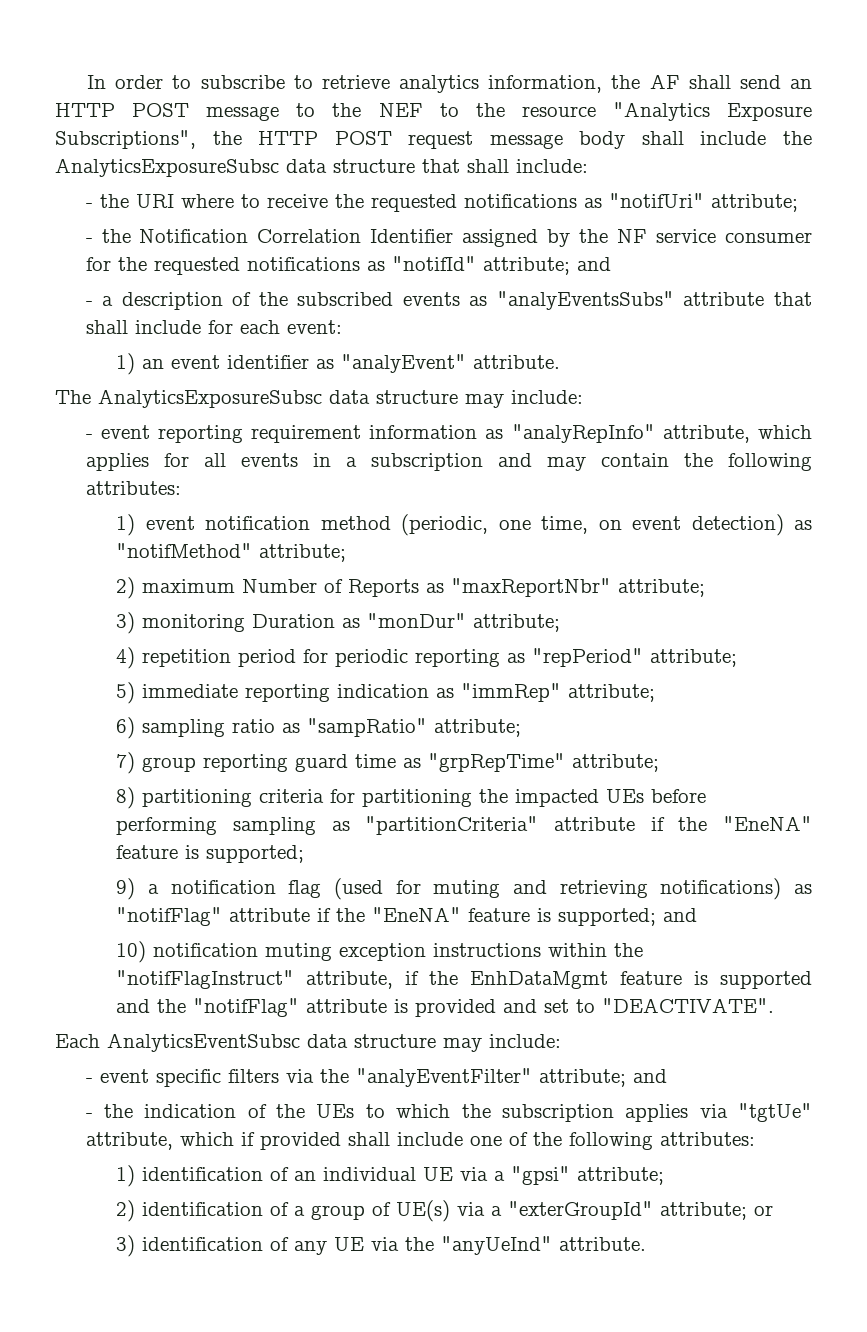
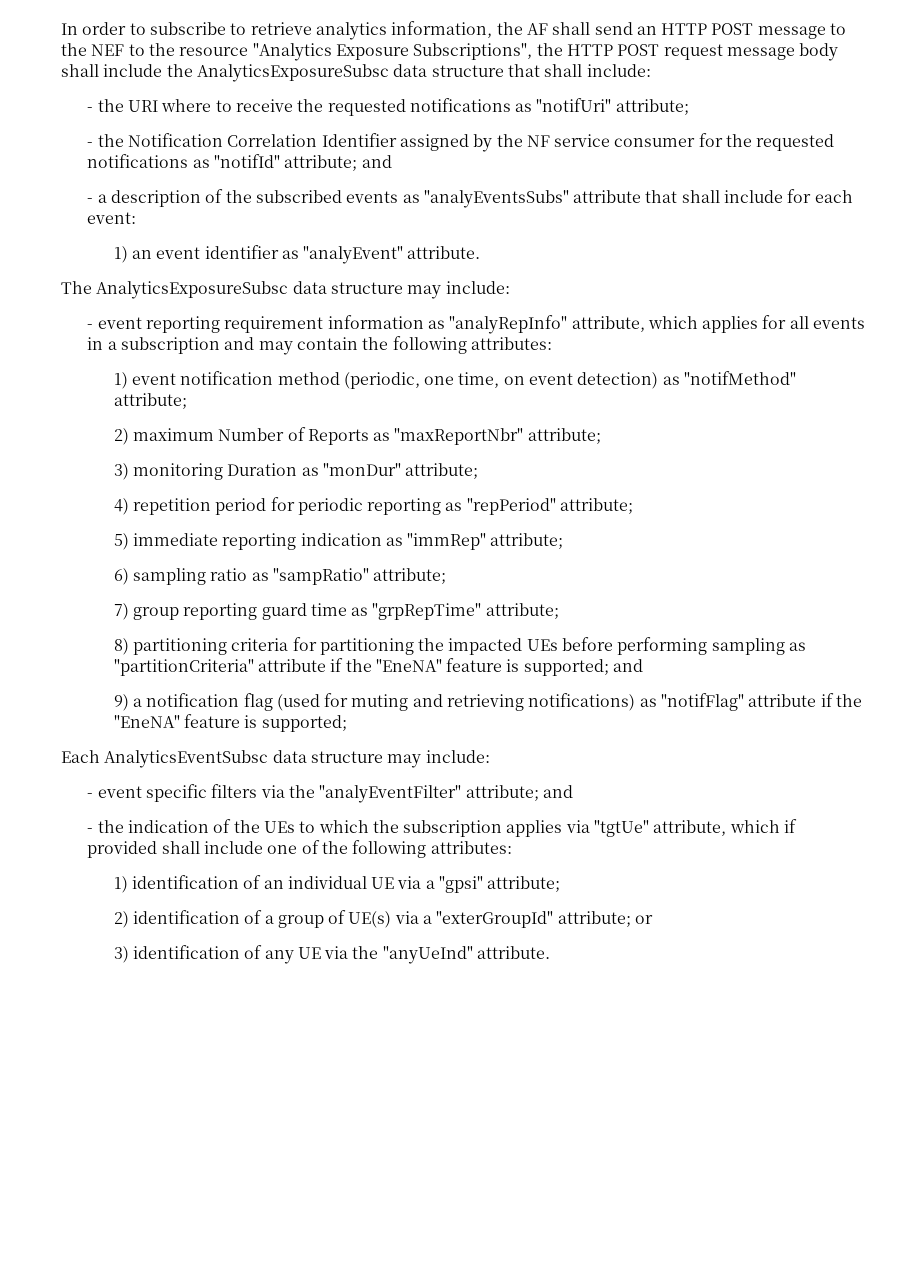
- 8) partitioning criteria for partitioning the impacted UEs before performing sampling as "partitionCriteria" attribute if the "EneNA" feature is supported;
+ 8) partitioning criteria for partitioning the impacted UEs before performing sampling as "partitionCriteria" attribute if the "EneNA" feature is supported; and
- 9) a notification flag (used for muting and retrieving notifications) as "notifFlag" attribute if the "EneNA" feature is supported; and
- 10) notification muting exception instructions within the "notifFlagInstruct" attribute, if the EnhDataMgmt feature is supported and the "notifFlag" attribute is provided and set to "DEACTIVATE".
+ 9) a notification flag (used for muting and retrieving notifications) as "notifFlag" attribute if the "EneNA" feature is supported;

